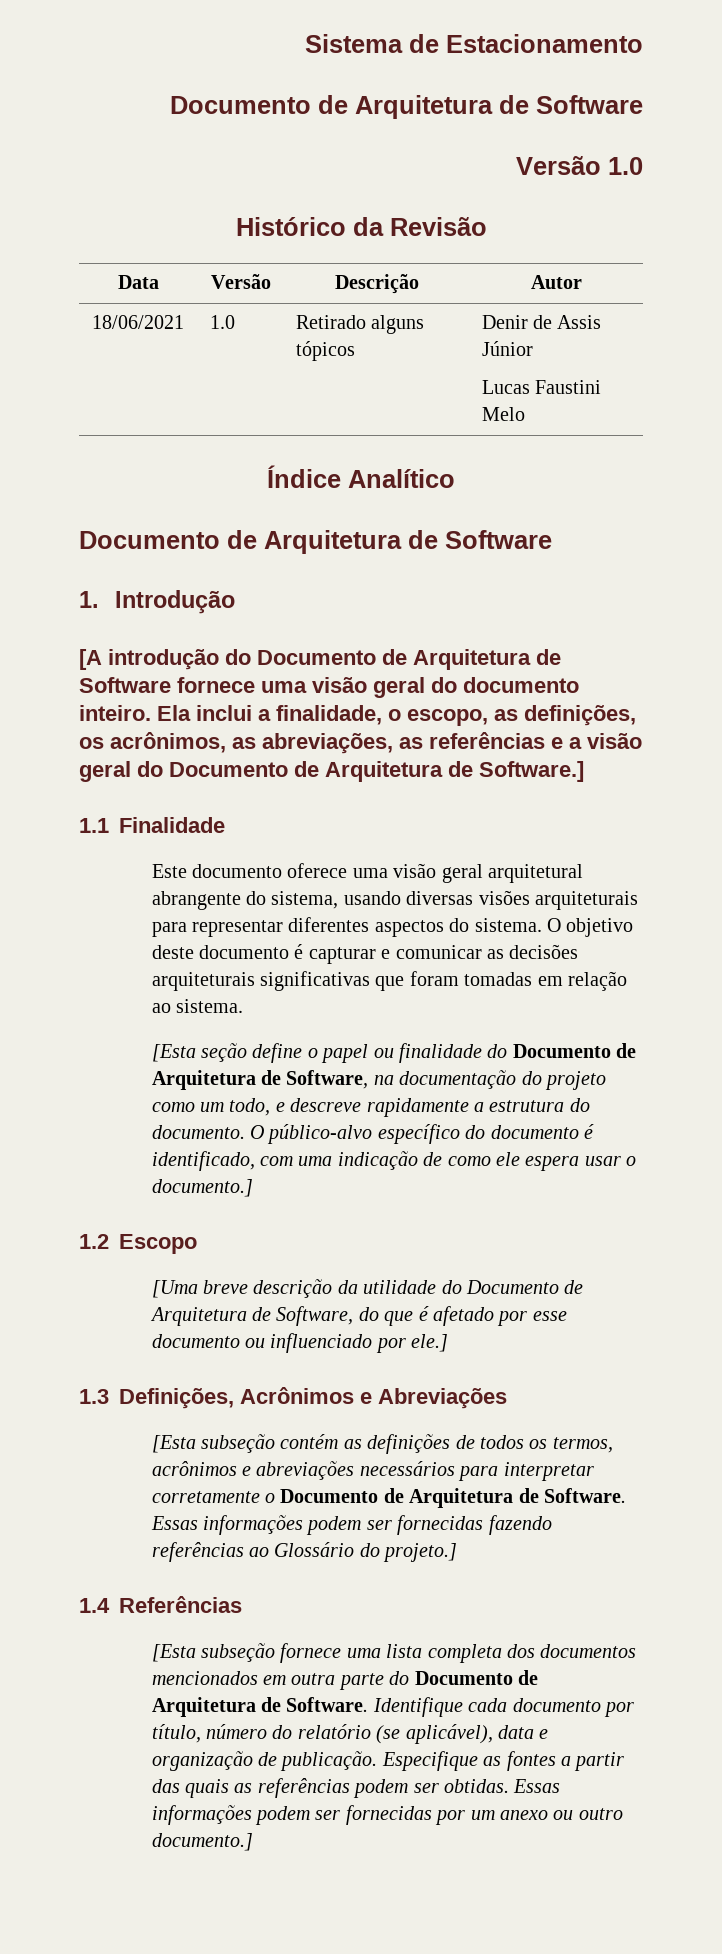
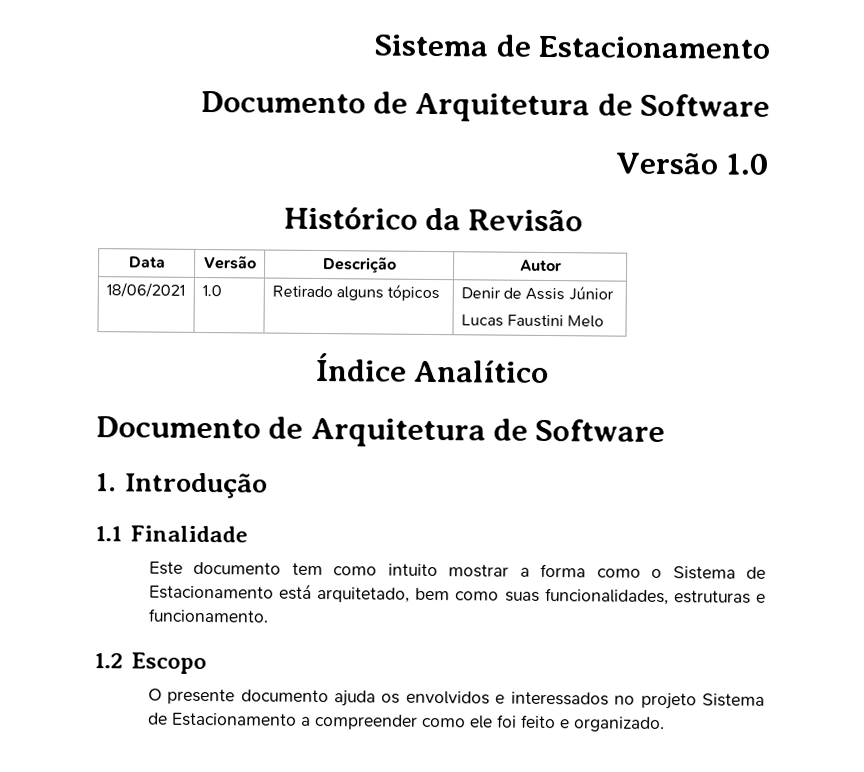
- [A introdução do Documento de Arquitetura de Software fornece uma visão geral do documento inteiro. Ela inclui a finalidade, o escopo, as definições, os acrônimos, as abreviações, as referências e a visão geral do Documento de Arquitetura de Software.]
  1.1 Finalidade
- Este documento oferece uma visão geral arquitetural abrangente do sistema, usando diversas visões arquiteturais para representar diferentes aspectos do sistema. O objetivo deste documento é capturar e comunicar as decisões arquiteturais significativas que foram tomadas em relação ao sistema.
- [Esta seção define o papel ou finalidade do Documento de Arquitetura de Software, na documentação do projeto como um todo, e descreve rapidamente a estrutura do documento. O público-alvo específico do documento é identificado, com uma indicação de como ele espera usar o documento.]
+ Este documento tem como intuito mostrar a forma como o Sistema de Estacionamento está arquitetado, bem como suas funcionalidades, estruturas e funcionamento.
  1.2 Escopo
- [Uma breve descrição da utilidade do Documento de Arquitetura de Software, do que é afetado por esse documento ou influenciado por ele.]
- 1.3 Definições, Acrônimos e Abreviações
- [Esta subseção contém as definições de todos os termos, acrônimos e abreviações necessários para interpretar corretamente o Documento de Arquitetura de Software. Essas informações podem ser fornecidas fazendo referências ao Glossário do projeto.]
- 1.4 Referências
- [Esta subseção fornece uma lista completa dos documentos mencionados em outra parte do Documento de Arquitetura de Software. Identifique cada documento por título, número do relatório (se aplicável), data e organização de publicação. Especifique as fontes a partir das quais as referências podem ser obtidas. Essas informações podem ser fornecidas por um anexo ou outro documento.]
+ O presente documento ajuda os envolvidos e interessados no projeto Sistema de Estacionamento a compreender como ele foi feito e organizado.

